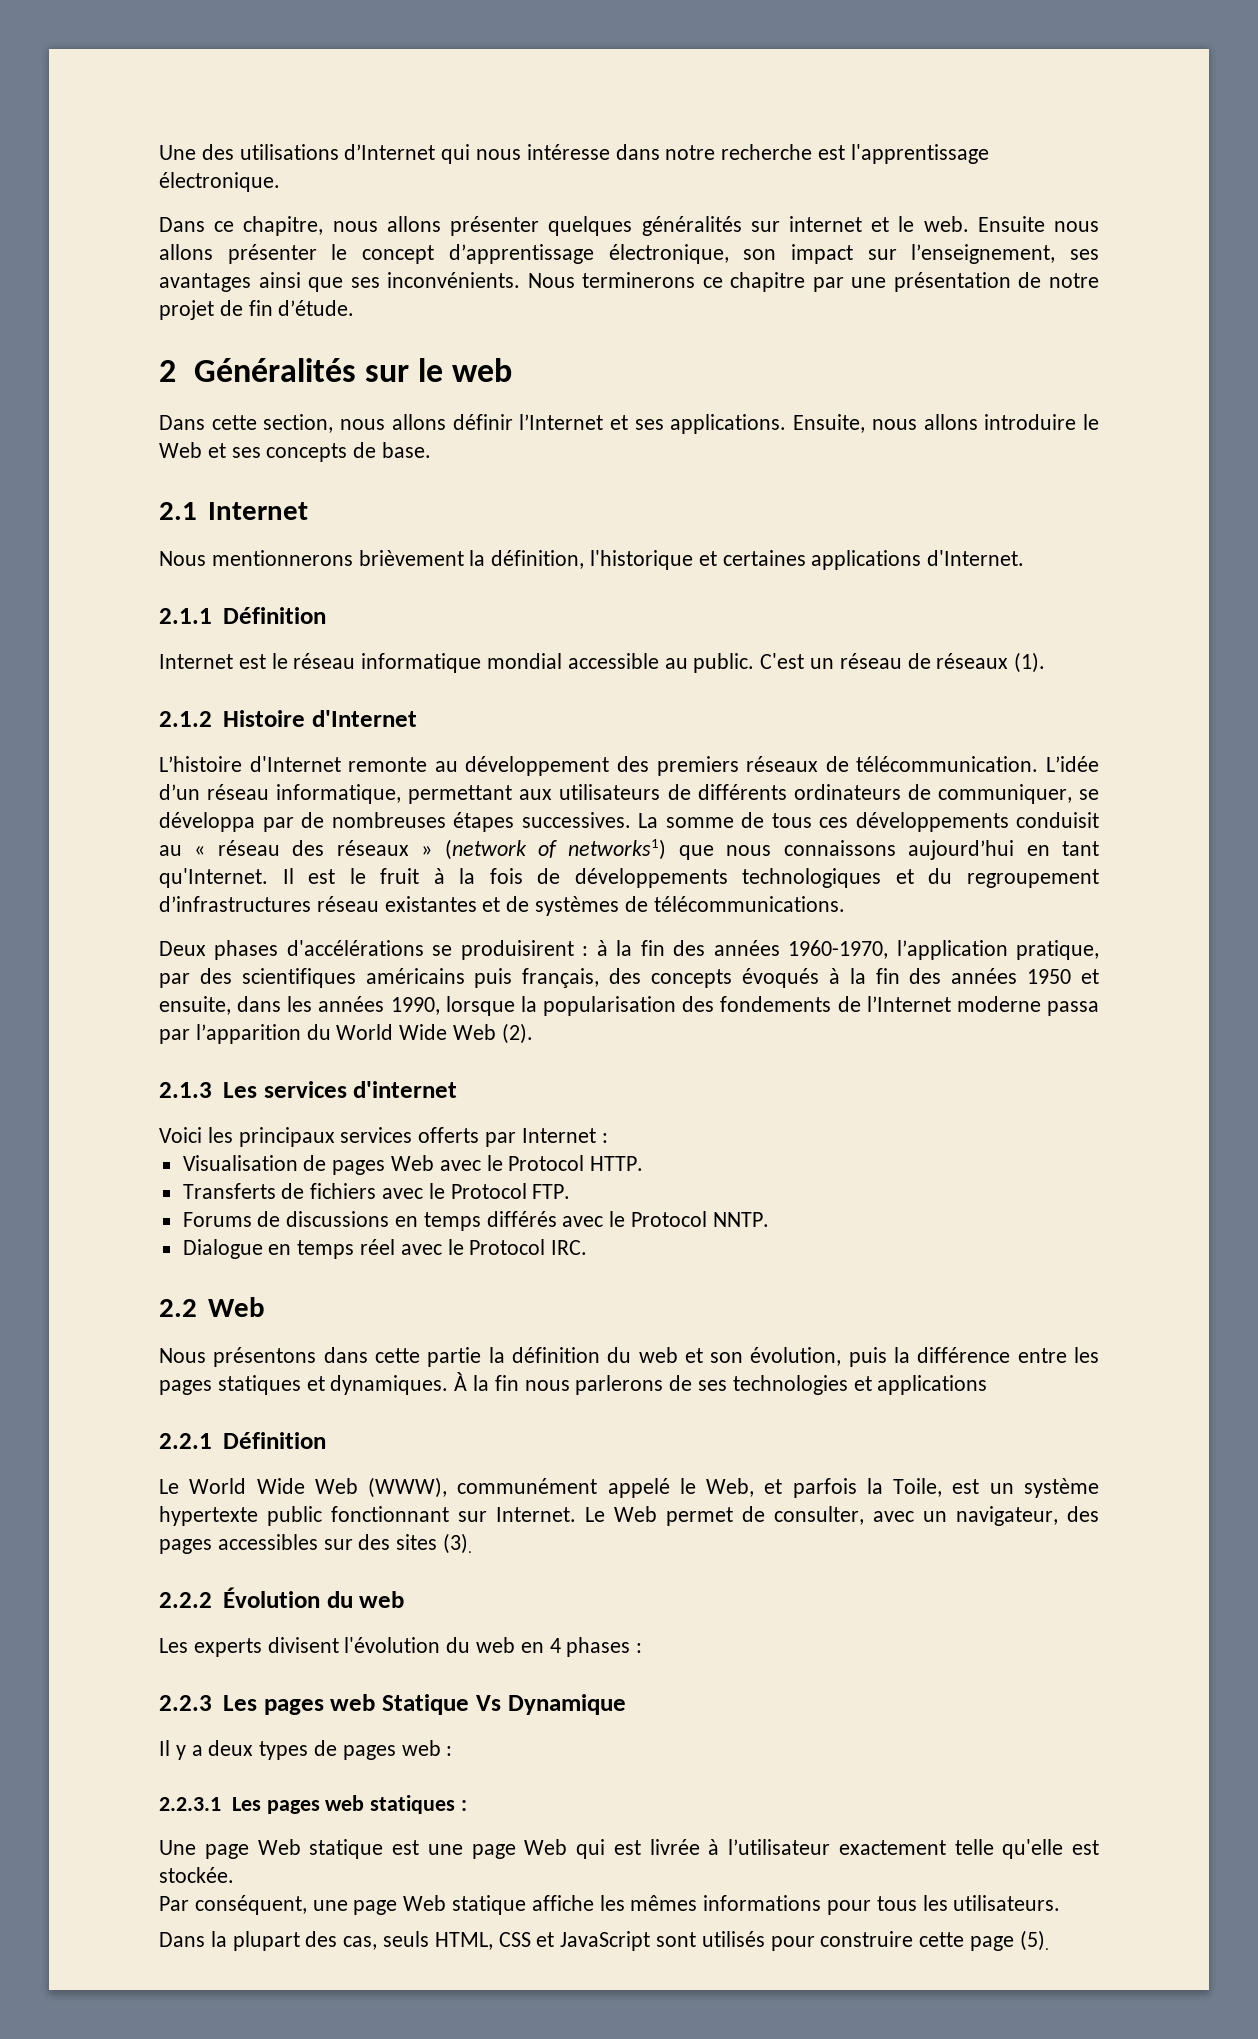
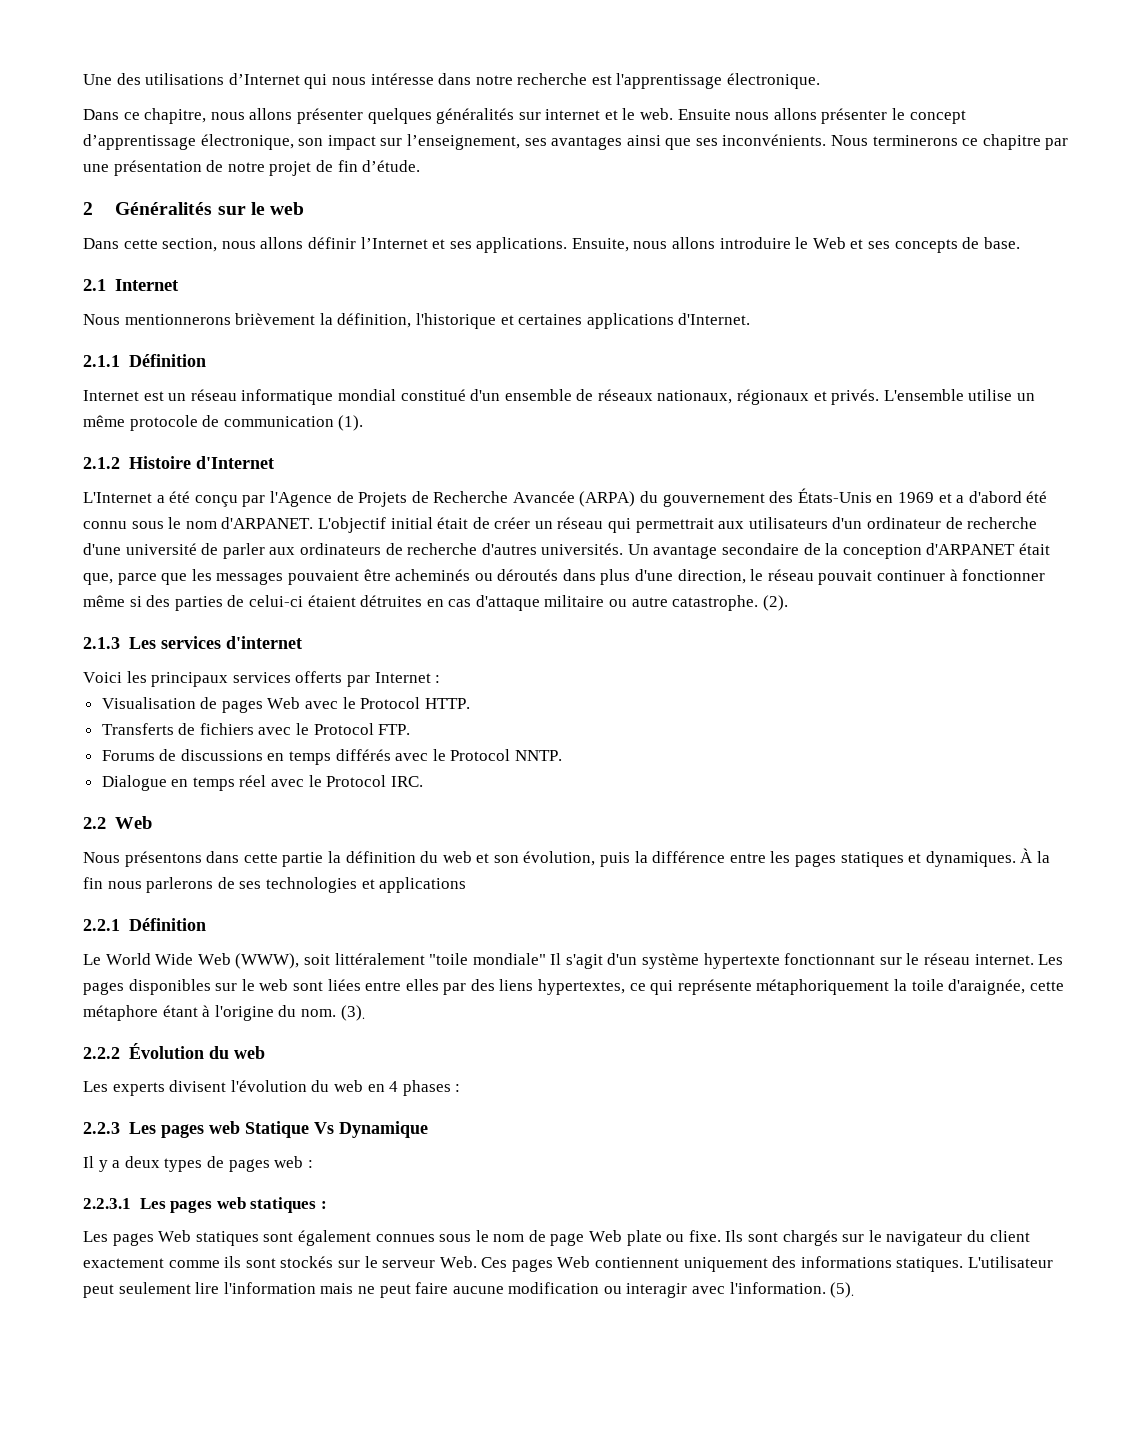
- Internet est le réseau informatique mondial accessible au public. C'est un réseau de réseaux (1).
+ Internet est un réseau informatique mondial constitué d'un ensemble de réseaux nationaux, régionaux et privés. L'ensemble utilise un même protocole de communication (1).
  2.1.2 Histoire d'Internet
- L’histoire d'Internet remonte au développement des premiers réseaux de télécommunication. L’idée d’un réseau informatique, permettant aux utilisateurs de différents ordinateurs de communiquer, se développa par de nombreuses étapes successives. La somme de tous ces développements conduisit au « réseau des réseaux » (network of networks1) que nous connaissons aujourd’hui en tant qu'Internet. Il est le fruit à la fois de développements technologiques et du regroupement d’infrastructures réseau existantes et de systèmes de télécommunications.
- Deux phases d'accélérations se produisirent : à la fin des années 1960-1970, l’application pratique, par des scientifiques américains puis français, des concepts évoqués à la fin des années 1950 et ensuite, dans les années 1990, lorsque la popularisation des fondements de l’Internet moderne passa par l’apparition du World Wide Web (2).
+ L'Internet a été conçu par l'Agence de Projets de Recherche Avancée (ARPA) du gouvernement des États-Unis en 1969 et a d'abord été connu sous le nom d'ARPANET. L'objectif initial était de créer un réseau qui permettrait aux utilisateurs d'un ordinateur de recherche d'une université de parler aux ordinateurs de recherche d'autres universités. Un avantage secondaire de la conception d'ARPANET était que, parce que les messages pouvaient être acheminés ou déroutés dans plus d'une direction, le réseau pouvait continuer à fonctionner même si des parties de celui-ci étaient détruites en cas d'attaque militaire ou autre catastrophe. (2).
- Le World Wide Web (WWW), communément appelé le Web, et parfois la Toile, est un système hypertexte public fonctionnant sur Internet. Le Web permet de consulter, avec un navigateur, des pages accessibles sur des sites (3).
+ Le World Wide Web (WWW), soit littéralement "toile mondiale" Il s'agit d'un système hypertexte fonctionnant sur le réseau internet. Les pages disponibles sur le web sont liées entre elles par des liens hypertextes, ce qui représente métaphoriquement la toile d'araignée, cette métaphore étant à l'origine du nom. (3).
- Une page Web statique est une page Web qui est livrée à l’utilisateur exactement telle qu'elle est stockée.
- Par conséquent, une page Web statique affiche les mêmes informations pour tous les utilisateurs.
- Dans la plupart des cas, seuls HTML, CSS et JavaScript sont utilisés pour construire cette page (5).
+ Les pages Web statiques sont également connues sous le nom de page Web plate ou fixe. Ils sont chargés sur le navigateur du client exactement comme ils sont stockés sur le serveur Web. Ces pages Web contiennent uniquement des informations statiques. L'utilisateur peut seulement lire l'information mais ne peut faire aucune modification ou interagir avec l'information. (5).

